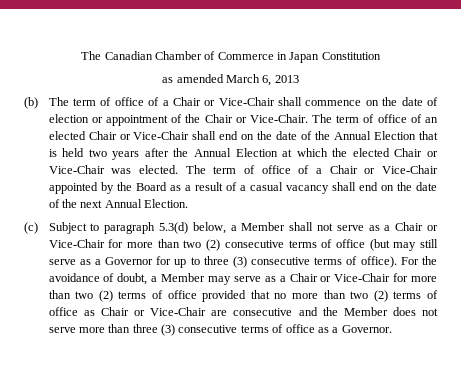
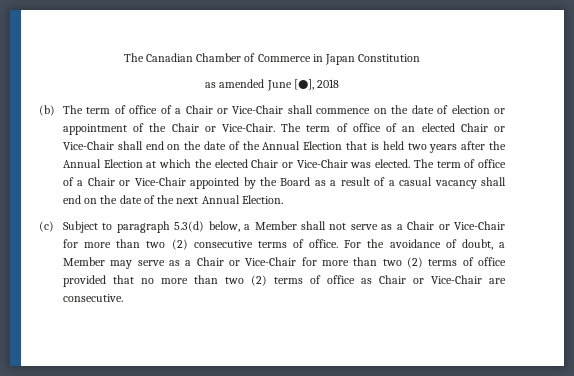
- as amended March 6, 2013
+ as amended June [●], 2018
- (c) Subject to paragraph 5.3(d) below, a Member shall not serve as a Chair or Vice-Chair for more than two (2) consecutive terms of office (but may still serve as a Governor for up to three (3) consecutive terms of office).
+ (c) Subject to paragraph 5.3(d) below, a Member shall not serve as a Chair or Vice-Chair for more than two (2) consecutive terms of office.
- For the avoidance of doubt, a Member may serve as a Chair or Vice-Chair for more than two (2) terms of office provided that no more than two (2) terms of office as Chair or Vice-Chair are consecutive and the Member does not serve more than three (3) consecutive terms of office as a Governor.
+ For the avoidance of doubt, a Member may serve as a Chair or Vice-Chair for more than two (2) terms of office provided that no more than two (2) terms of office as Chair or Vice-Chair are consecutive.

